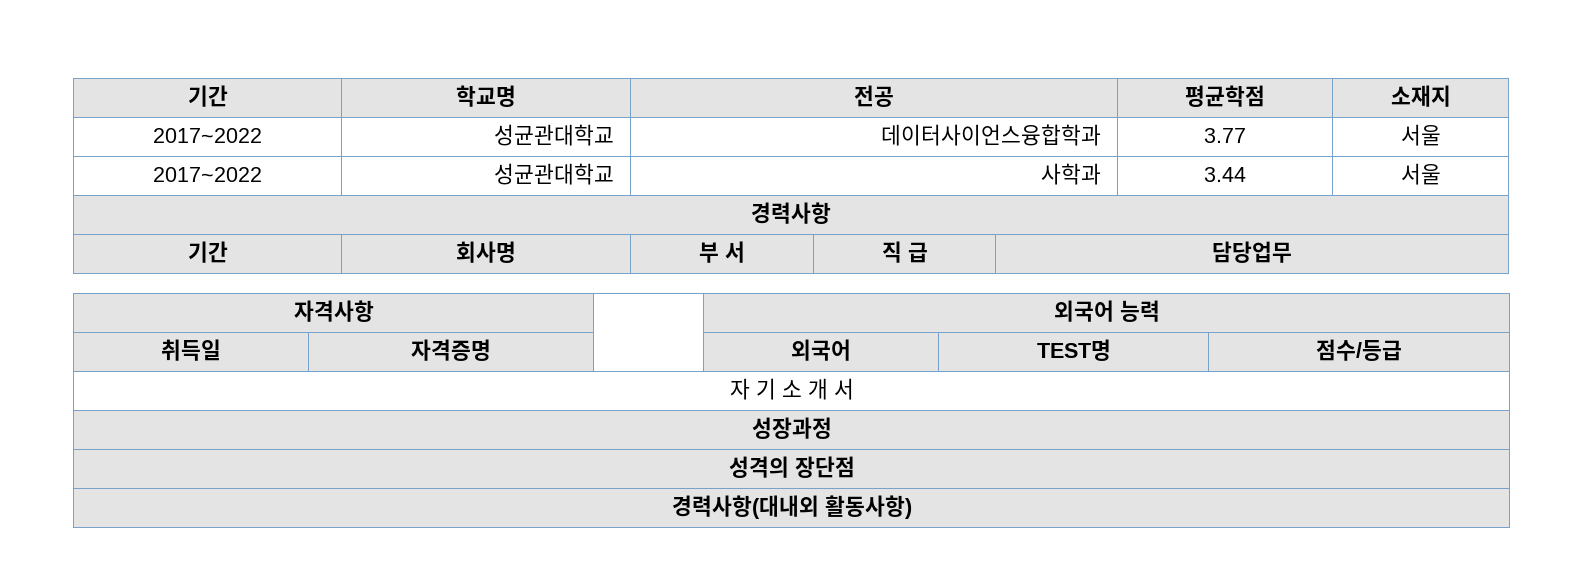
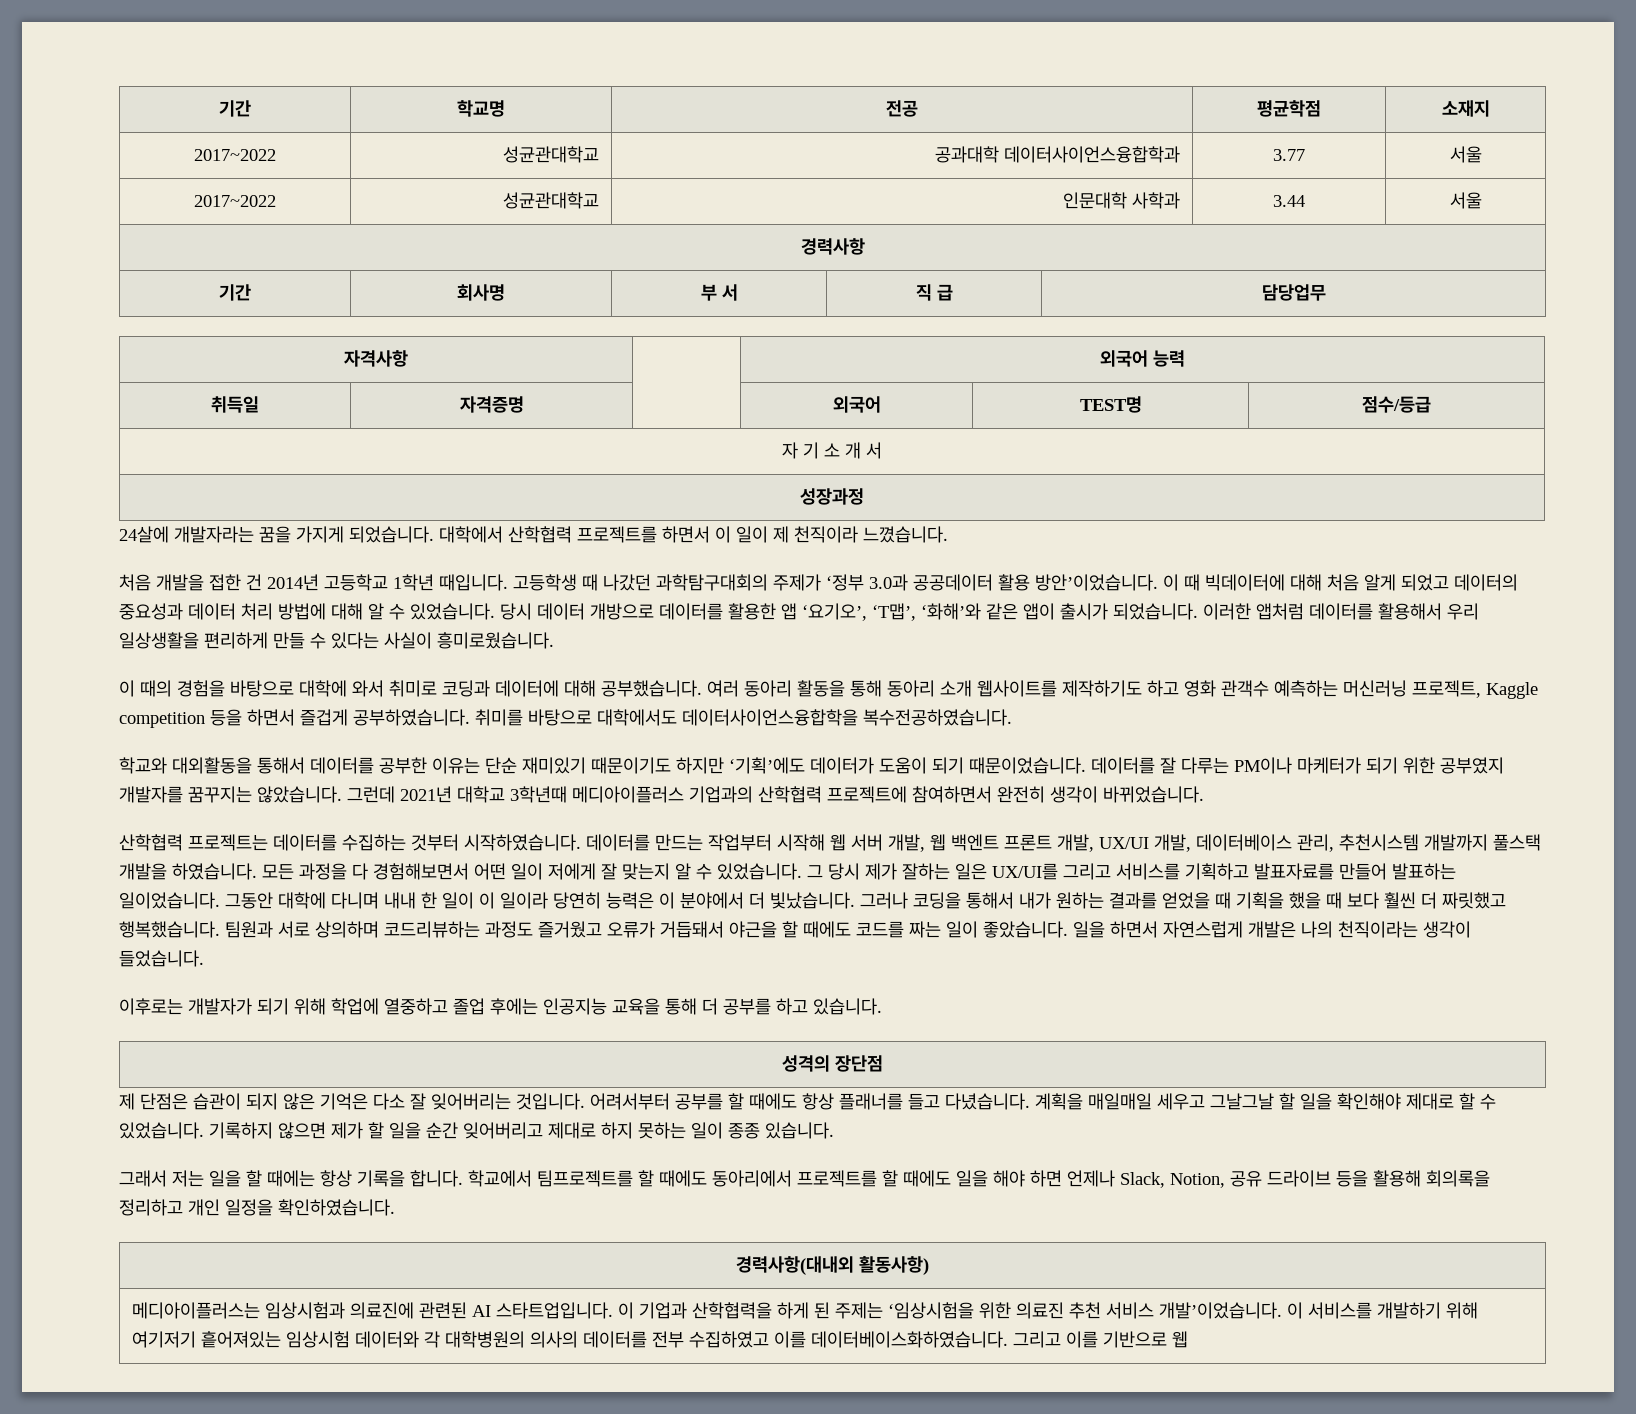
- 2017~2022 | 성균관대학교 | 데이터사이언스융합학과 | 3.77 | 서울
+ 2017~2022 | 성균관대학교 | 공과대학 데이터사이언스융합학과 | 3.77 | 서울
- 2017~2022 | 성균관대학교 | 사학과 | 3.44 | 서울
+ 2017~2022 | 성균관대학교 | 인문대학 사학과 | 3.44 | 서울
+ 24살에 개발자라는 꿈을 가지게 되었습니다. 대학에서 산학협력 프로젝트를 하면서 이 일이 제 천직이라 느꼈습니다.
+ 처음 개발을 접한 건 2014년 고등학교 1학년 때입니다. 고등학생 때 나갔던 과학탐구대회의 주제가 ‘정부 3.0과 공공데이터 활용 방안’이었습니다. 이 때 빅데이터에 대해 처음 알게 되었고 데이터의 중요성과 데이터 처리 방법에 대해 알 수 있었습니다. 당시 데이터 개방으로 데이터를 활용한 앱 ‘요기오’, ‘T맵’, ‘화해’와 같은 앱이 출시가 되었습니다. 이러한 앱처럼 데이터를 활용해서 우리 일상생활을 편리하게 만들 수 있다는 사실이 흥미로웠습니다.
+ 이 때의 경험을 바탕으로 대학에 와서 취미로 코딩과 데이터에 대해 공부했습니다. 여러 동아리 활동을 통해 동아리 소개 웹사이트를 제작하기도 하고 영화 관객수 예측하는 머신러닝 프로젝트, Kaggle competition 등을 하면서 즐겁게 공부하였습니다. 취미를 바탕으로 대학에서도 데이터사이언스융합학을 복수전공하였습니다.
+ 학교와 대외활동을 통해서 데이터를 공부한 이유는 단순 재미있기 때문이기도 하지만 ‘기획’에도 데이터가 도움이 되기 때문이었습니다. 데이터를 잘 다루는 PM이나 마케터가 되기 위한 공부였지 개발자를 꿈꾸지는 않았습니다. 그런데 2021년 대학교 3학년때 메디아이플러스 기업과의 산학협력 프로젝트에 참여하면서 완전히 생각이 바뀌었습니다.
+ 산학협력 프로젝트는 데이터를 수집하는 것부터 시작하였습니다. 데이터를 만드는 작업부터 시작해 웹 서버 개발, 웹 백엔트 프론트 개발, UX/UI 개발, 데이터베이스 관리, 추천시스템 개발까지 풀스택 개발을 하였습니다. 모든 과정을 다 경험해보면서 어떤 일이 저에게 잘 맞는지 알 수 있었습니다. 그 당시 제가 잘하는 일은 UX/UI를 그리고 서비스를 기획하고 발표자료를 만들어 발표하는 일이었습니다. 그동안 대학에 다니며 내내 한 일이 이 일이라 당연히 능력은 이 분야에서 더 빛났습니다. 그러나 코딩을 통해서 내가 원하는 결과를 얻었을 때 기획을 했을 때 보다 훨씬 더 짜릿했고 행복했습니다. 팀원과 서로 상의하며 코드리뷰하는 과정도 즐거웠고 오류가 거듭돼서 야근을 할 때에도 코드를 짜는 일이 좋았습니다. 일을 하면서 자연스럽게 개발은 나의 천직이라는 생각이 들었습니다.
+ 이후로는 개발자가 되기 위해 학업에 열중하고 졸업 후에는 인공지능 교육을 통해 더 공부를 하고 있습니다.
  성격의 장단점
+ 제 단점은 습관이 되지 않은 기억은 다소 잘 잊어버리는 것입니다. 어려서부터 공부를 할 때에도 항상 플래너를 들고 다녔습니다. 계획을 매일매일 세우고 그날그날 할 일을 확인해야 제대로 할 수 있었습니다. 기록하지 않으면 제가 할 일을 순간 잊어버리고 제대로 하지 못하는 일이 종종 있습니다.
+ 그래서 저는 일을 할 때에는 항상 기록을 합니다. 학교에서 팀프로젝트를 할 때에도 동아리에서 프로젝트를 할 때에도 일을 해야 하면 언제나 Slack, Notion, 공유 드라이브 등을 활용해 회의록을 정리하고 개인 일정을 확인하였습니다.
  경력사항(대내외 활동사항)
+ 메디아이플러스는 임상시험과 의료진에 관련된 AI 스타트업입니다. 이 기업과 산학협력을 하게 된 주제는 ‘임상시험을 위한 의료진 추천 서비스 개발’이었습니다. 이 서비스를 개발하기 위해 여기저기 흩어져있는 임상시험 데이터와 각 대학병원의 의사의 데이터를 전부 수집하였고 이를 데이터베이스화하였습니다. 그리고 이를 기반으로 웹

